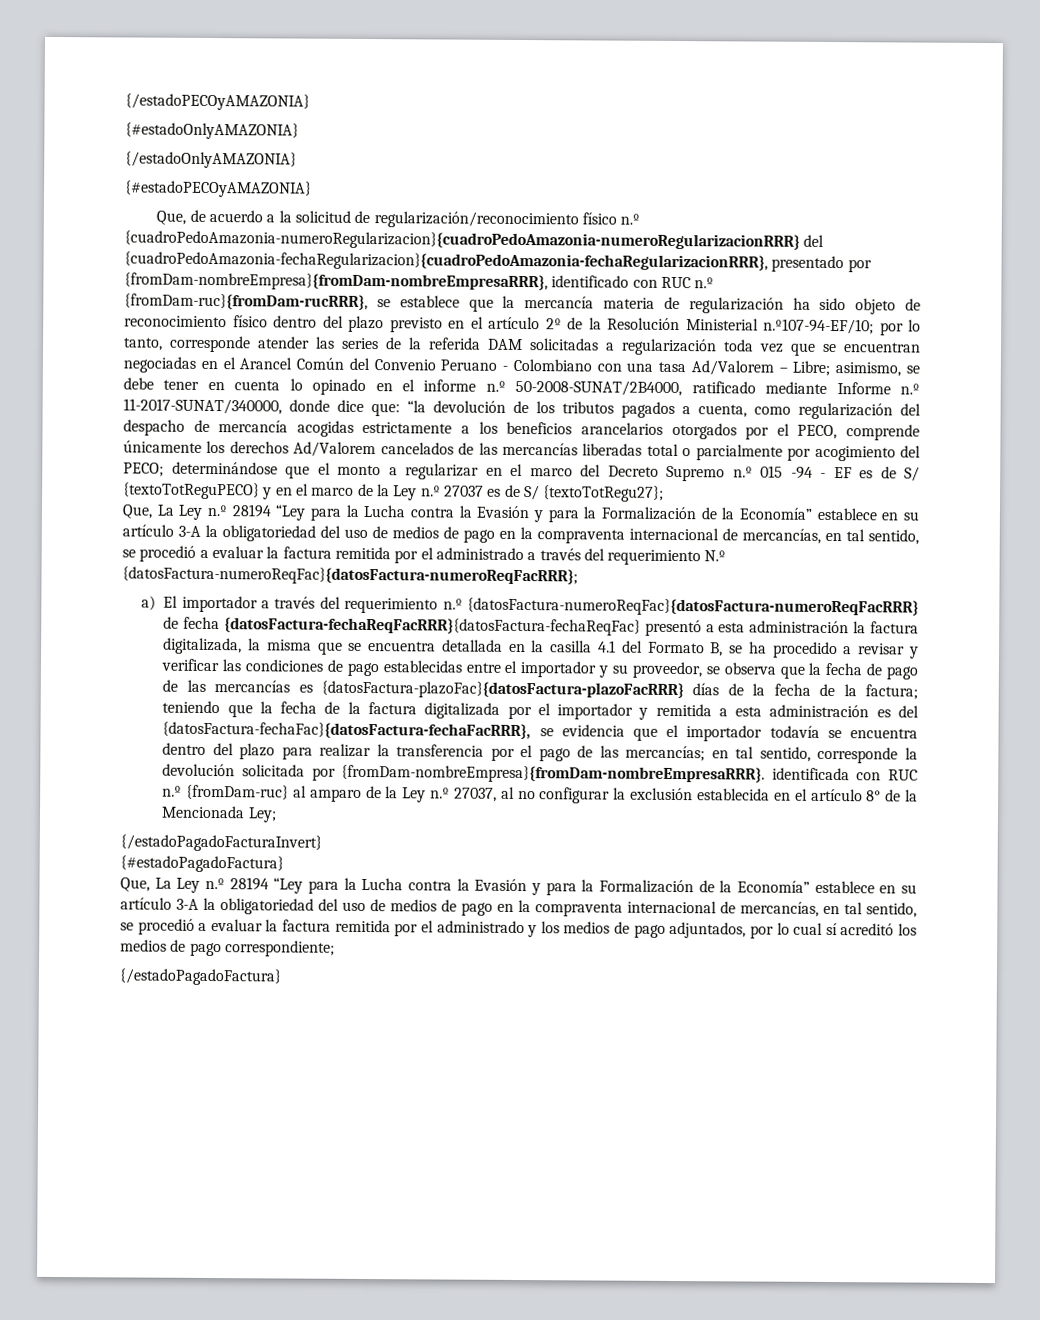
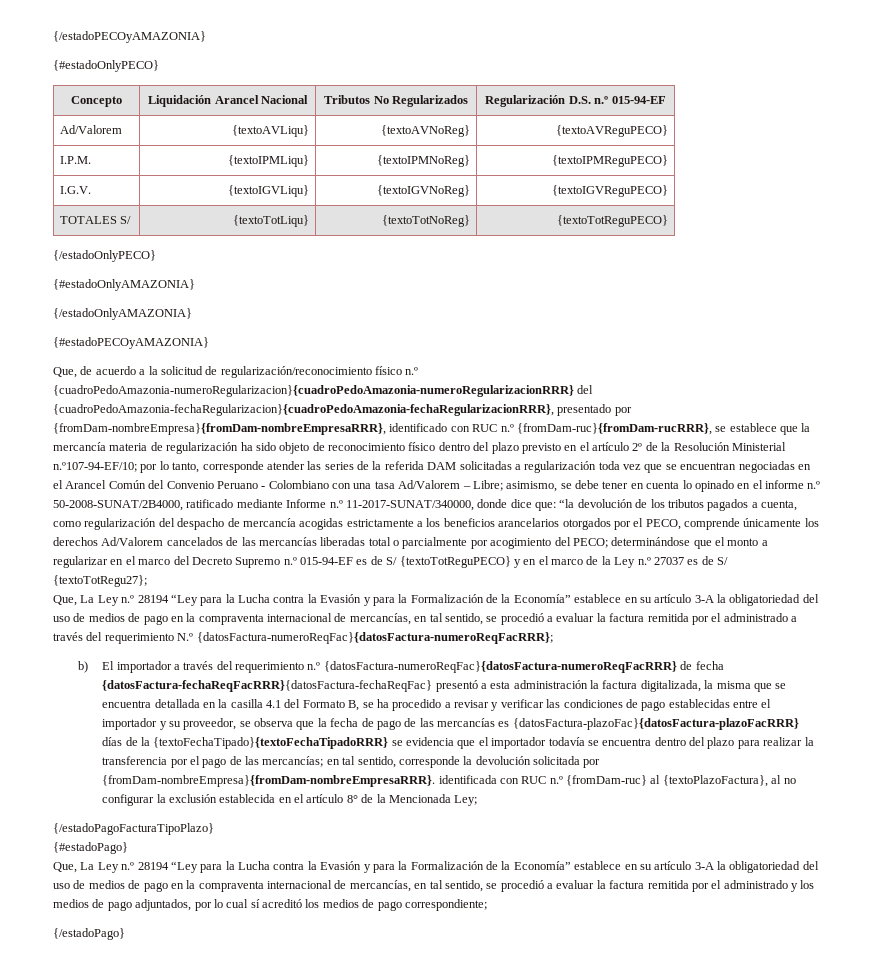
+ {#estadoOnlyPECO}
+ Concepto | Liquidación Arancel Nacional | Tributos No Regularizados | Regularización D.S. n.º 015-94-EF
+ Ad/Valorem | {textoAVLiqu} | {textoAVNoReg} | {textoAVReguPECO}
+ I.P.M. | {textoIPMLiqu} | {textoIPMNoReg} | {textoIPMReguPECO}
+ I.G.V. | {textoIGVLiqu} | {textoIGVNoReg} | {textoIGVReguPECO}
+ TOTALES S/ | {textoTotLiqu} | {textoTotNoReg} | {textoTotReguPECO}
+ {/estadoOnlyPECO}
- determinándose que el monto a regularizar en el marco del Decreto Supremo n.º 015 -94 - EF es de S/ {textoTotReguPECO} y en el marco de la Ley n.º 27037 es de S/ {textoTotRegu27};
+ determinándose que el monto a regularizar en el marco del Decreto Supremo n.º 015-94-EF es de S/ {textoTotReguPECO} y en el marco de la Ley n.º 27037 es de S/ {textoTotRegu27};
- a) El importador a través del requerimiento n.º {datosFactura-numeroReqFac}{datosFactura-numeroReqFacRRR} de fecha {datosFactura-fechaReqFacRRR}{datosFactura-fechaReqFac} presentó a esta administración la factura digitalizada, la misma que se encuentra detallada en la casilla 4.1 del Formato B, se ha procedido a revisar y verificar las condiciones de pago establecidas entre el importador y su proveedor, se observa que la fecha de pago de las mercancías es {datosFactura-plazoFac}{datosFactura-plazoFacRRR} días de la fecha de la factura; teniendo que la fecha de la factura digitalizada por el importador y remitida a esta administración es del {datosFactura-fechaFac}{datosFactura-fechaFacRRR}, se evidencia que el importador todavía se encuentra dentro del plazo para realizar la transferencia por el pago de las mercancías;
+ b) El importador a través del requerimiento n.º {datosFactura-numeroReqFac}{datosFactura-numeroReqFacRRR} de fecha {datosFactura-fechaReqFacRRR}{datosFactura-fechaReqFac} presentó a esta administración la factura digitalizada, la misma que se encuentra detallada en la casilla 4.1 del Formato B, se ha procedido a revisar y verificar las condiciones de pago establecidas entre el importador y su proveedor, se observa que la fecha de pago de las mercancías es {datosFactura-plazoFac}{datosFactura-plazoFacRRR} días de la {textoFechaTipado}{textoFechaTipadoRRR} se evidencia que el importador todavía se encuentra dentro del plazo para realizar la transferencia por el pago de las mercancías;
- en tal sentido, corresponde la devolución solicitada por {fromDam-nombreEmpresa}{fromDam-nombreEmpresaRRR}. identificada con RUC n.º {fromDam-ruc} al amparo de la Ley n.º 27037, al no configurar la exclusión establecida en el artículo 8° de la Mencionada Ley;
+ en tal sentido, corresponde la devolución solicitada por {fromDam-nombreEmpresa}{fromDam-nombreEmpresaRRR}. identificada con RUC n.º {fromDam-ruc} al {textoPlazoFactura}, al no configurar la exclusión establecida en el artículo 8° de la Mencionada Ley;
- {/estadoPagadoFacturaInvert}
- {#estadoPagadoFactura}
+ {/estadoPagoFacturaTipoPlazo}
+ {#estadoPago}
- {/estadoPagadoFactura}
+ {/estadoPago}

